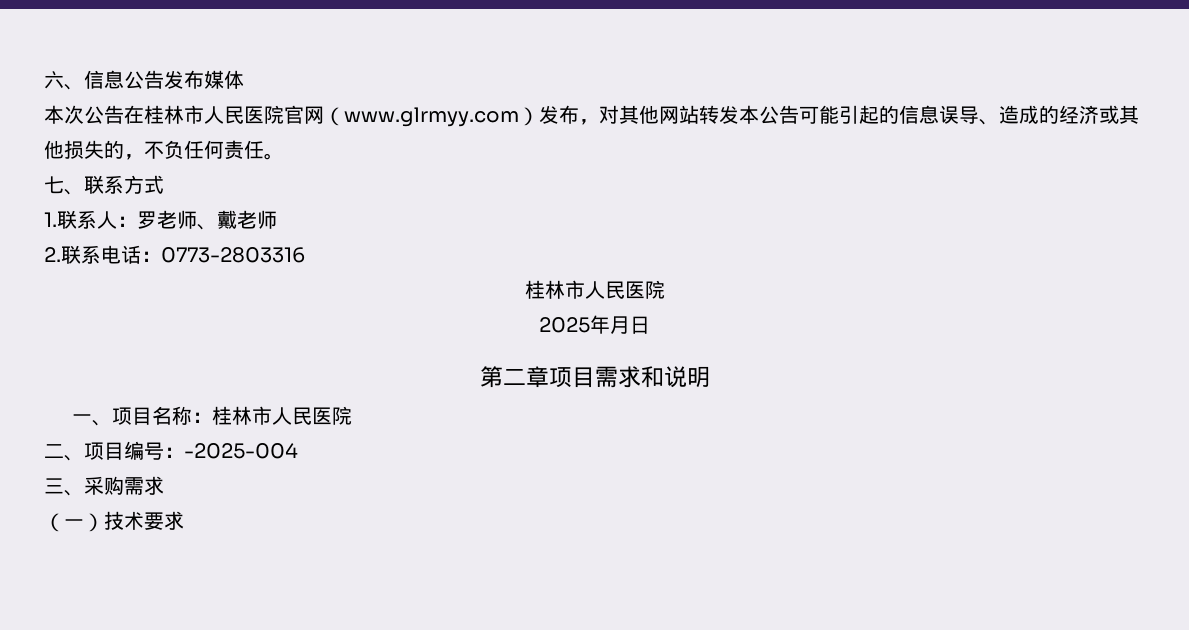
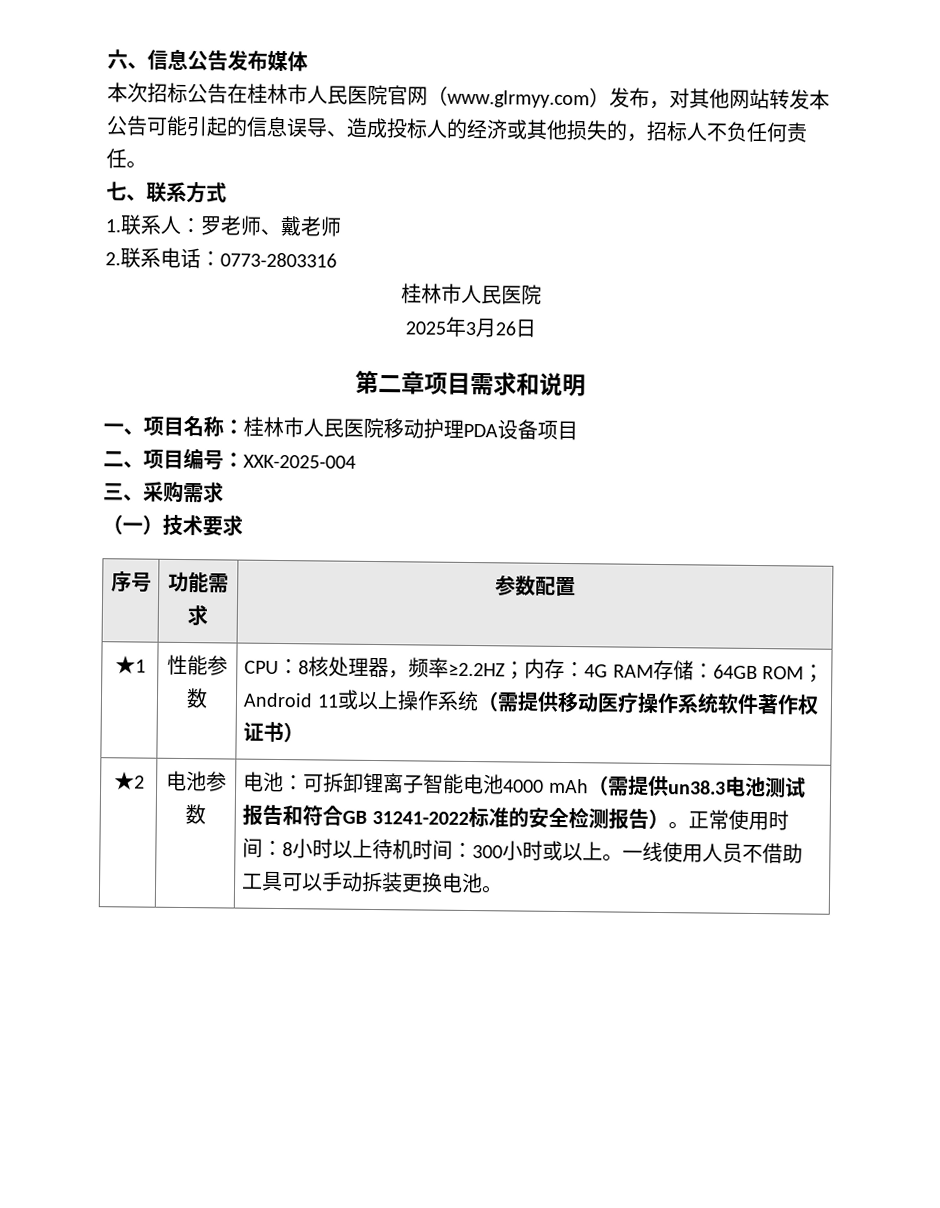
- 本次公告在桂林市人民医院官网（www.glrmyy.com）发布，对其他网站转发本公告可能引起的信息误导、造成的经济或其他损失的，不负任何责任。
+ 本次招标公告在桂林市人民医院官网（www.glrmyy.com）发布，对其他网站转发本公告可能引起的信息误导、造成投标人的经济或其他损失的，招标人不负任何责任。
- 2025年月日
+ 2025年3月26日
- 一、项目名称：桂林市人民医院
+ 一、项目名称：桂林市人民医院移动护理PDA设备项目
- 二、项目编号：-2025-004
+ 二、项目编号：XXK-2025-004
+ 序号 | 功能需求 | 参数配置
+ ★1 | 性能参数 | CPU：8核处理器，频率≥2.2HZ；内存：4G RAM存储：64GB ROM；Android 11或以上操作系统（需提供移动医疗操作系统软件著作权证书）
+ ★2 | 电池参数 | 电池：可拆卸锂离子智能电池4000 mAh（需提供un38.3电池测试报告和符合GB 31241-2022标准的安全检测报告）。正常使用时间：8小时以上待机时间：300小时或以上。一线使用人员不借助工具可以手动拆装更换电池。

